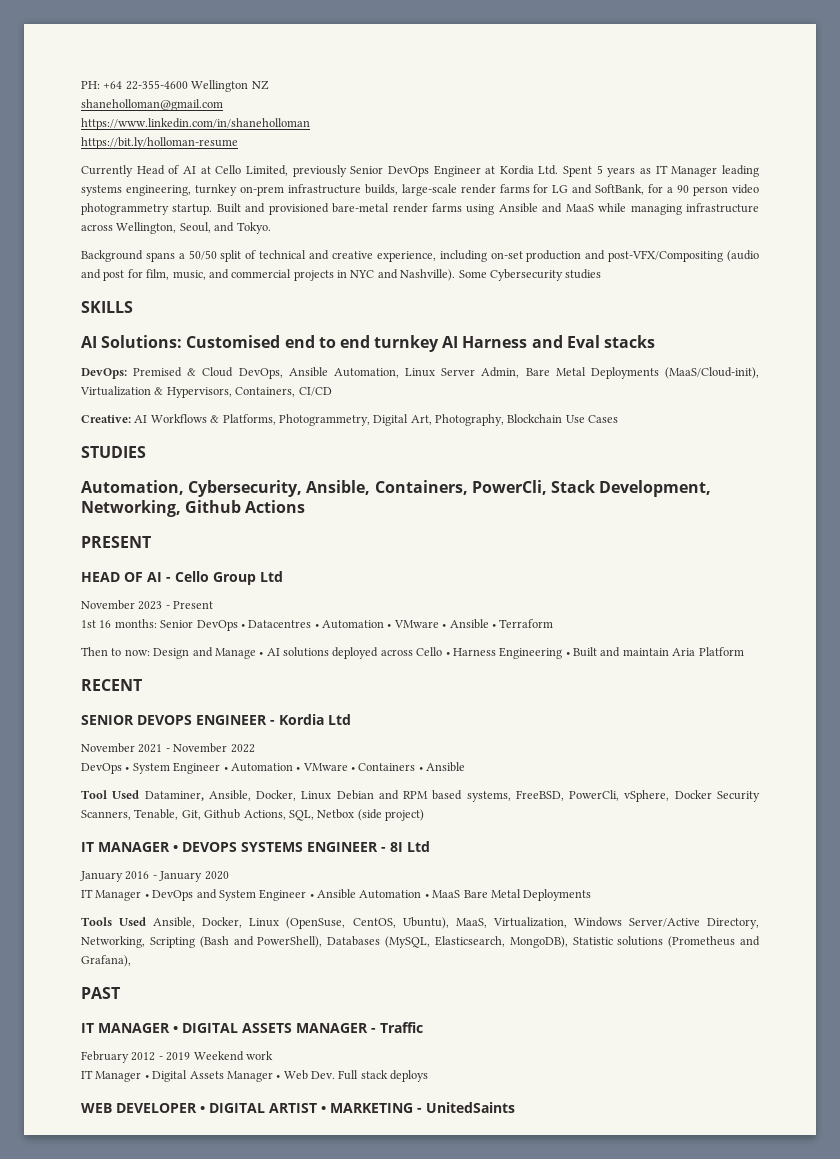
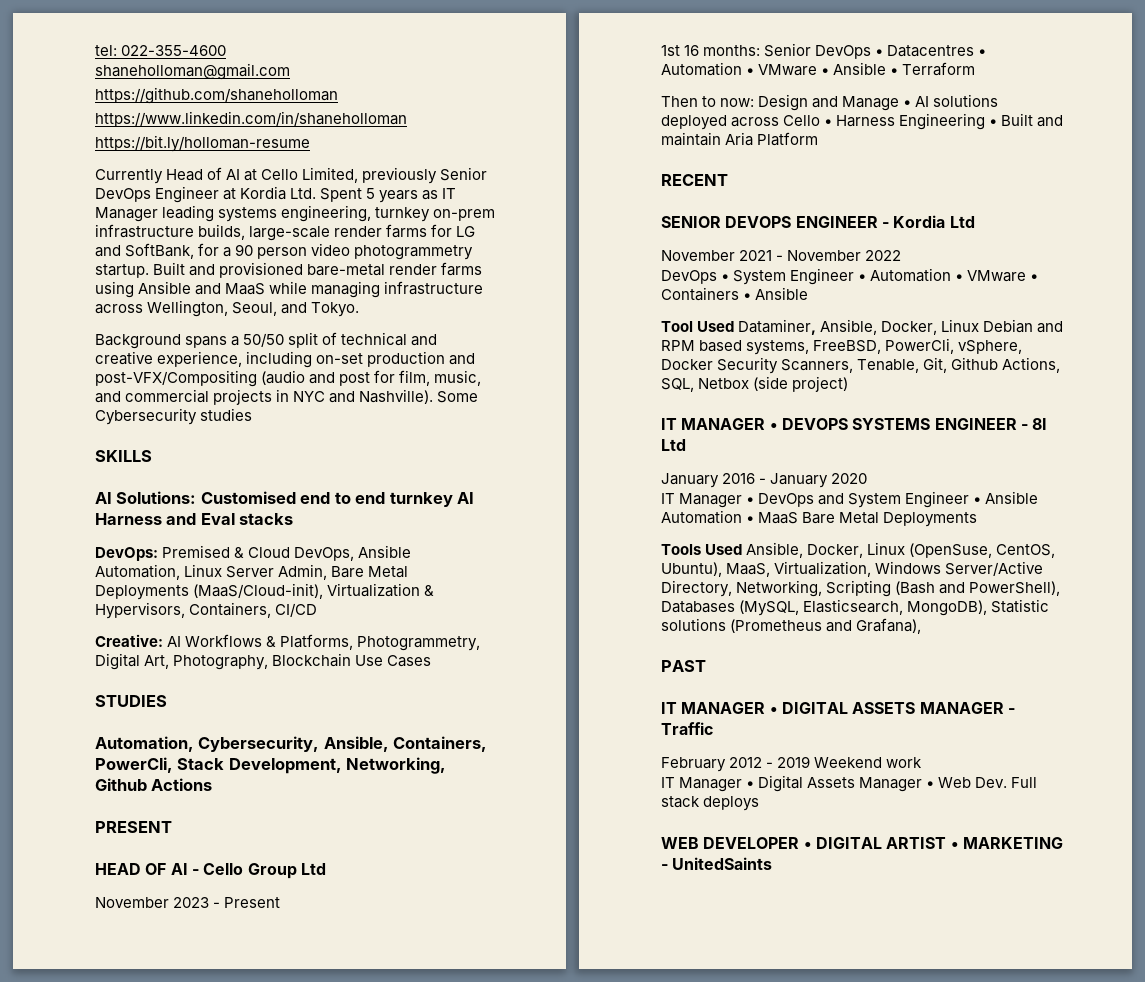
- PH: +64 22-355-4600 Wellington NZ
+ tel: 022-355-4600
+ https://github.com/shaneholloman

